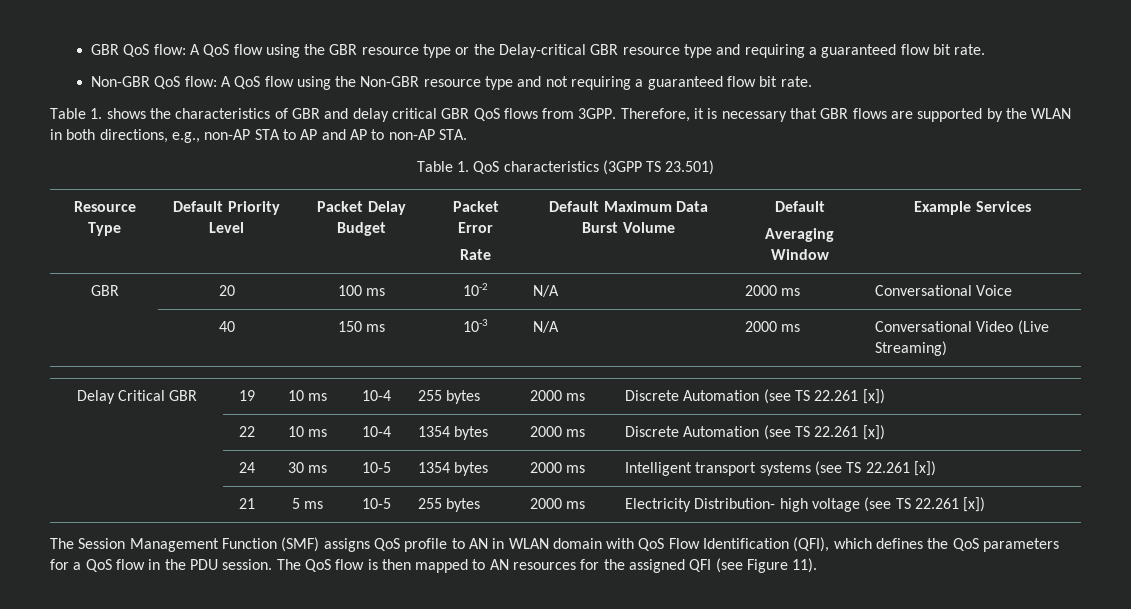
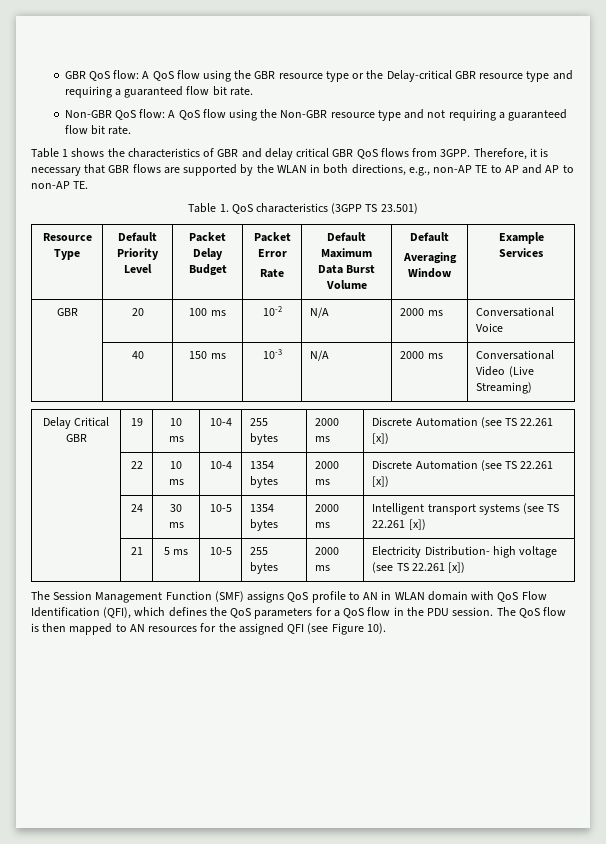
- Table 1. shows the characteristics of GBR and delay critical GBR QoS flows from 3GPP.
+ Table 1 shows the characteristics of GBR and delay critical GBR QoS flows from 3GPP.
- Therefore, it is necessary that GBR flows are supported by the WLAN in both directions, e.g., non-AP STA to AP and AP to non-AP STA.
+ Therefore, it is necessary that GBR flows are supported by the WLAN in both directions, e.g., non-AP TE to AP and AP to non-AP TE.
- The QoS flow is then mapped to AN resources for the assigned QFI (see Figure 11).
+ The QoS flow is then mapped to AN resources for the assigned QFI (see Figure 10).

